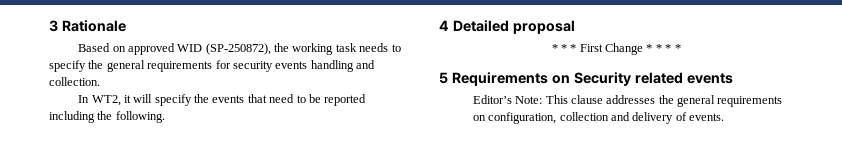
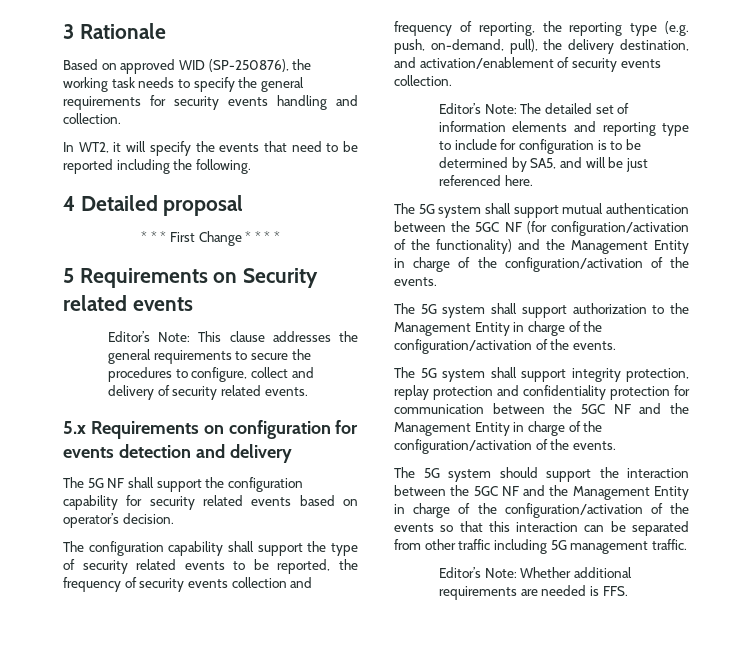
- Based on approved WID (SP-250872), the working task needs to specify the general requirements for security events handling and collection.
+ Based on approved WID (SP-250876), the working task needs to specify the general requirements for security events handling and collection.
- Editor’s Note: This clause addresses the general requirements on configuration, collection and delivery of events.
+ Editor’s Note: This clause addresses the general requirements to secure the procedures to configure, collect and delivery of security related events.
+ 5.x Requirements on configuration for events detection and delivery
+ The 5G NF shall support the configuration capability for security related events based on operator’s decision.
+ The configuration capability shall support the type of security related events to be reported, the frequency of security events collection and frequency of reporting, the reporting type (e.g. push, on-demand, pull), the delivery destination, and activation/enablement of security events collection.
+ Editor’s Note: The detailed set of information elements and reporting type to include for configuration is to be determined by SA5, and will be just referenced here.
+ The 5G system shall support mutual authentication between the 5GC NF (for configuration/activation of the functionality) and the Management Entity in charge of the configuration/activation of the events.
+ The 5G system shall support authorization to the Management Entity in charge of the configuration/activation of the events.
+ The 5G system shall support integrity protection, replay protection and confidentiality protection for communication between the 5GC NF and the Management Entity in charge of the configuration/activation of the events.
+ The 5G system should support the interaction between the 5GC NF and the Management Entity in charge of the configuration/activation of the events so that this interaction can be separated from other traffic including 5G management traffic.
+ Editor’s Note: Whether additional requirements are needed is FFS.

